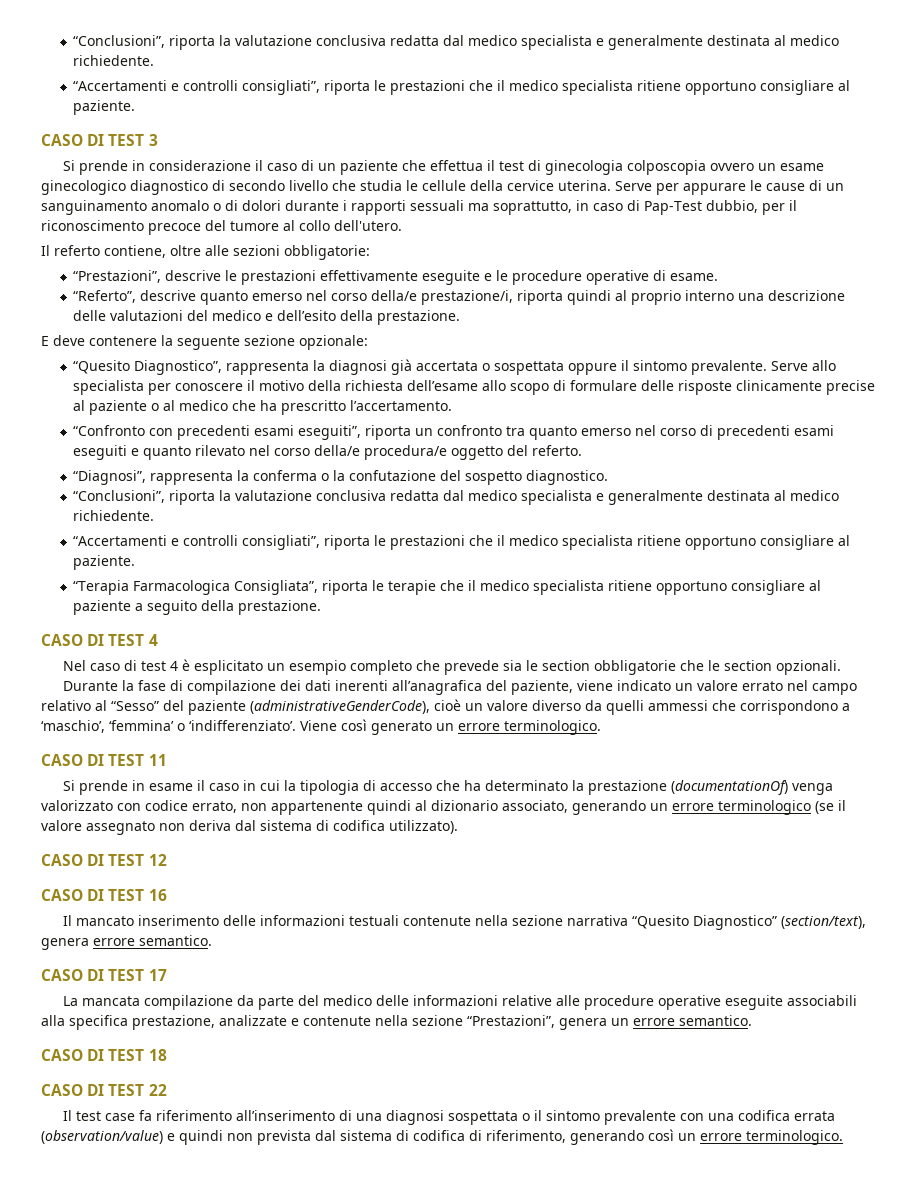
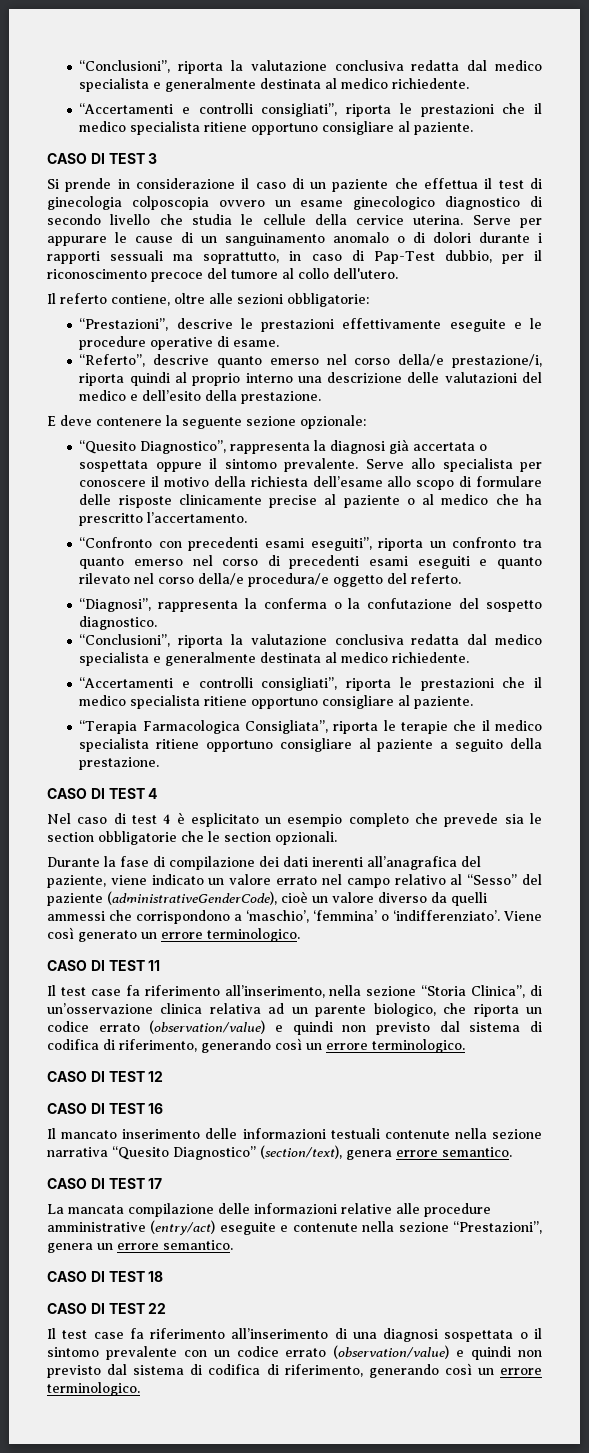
- Si prende in esame il caso in cui la tipologia di accesso che ha determinato la prestazione (documentationOf) venga valorizzato con codice errato, non appartenente quindi al dizionario associato, generando un errore terminologico (se il valore assegnato non deriva dal sistema di codifica utilizzato).
+ Il test case fa riferimento all’inserimento, nella sezione “Storia Clinica”, di un’osservazione clinica relativa ad un parente biologico, che riporta un codice errato (observation/value) e quindi non previsto dal sistema di codifica di riferimento, generando così un errore terminologico.
- La mancata compilazione da parte del medico delle informazioni relative alle procedure operative eseguite associabili alla specifica prestazione, analizzate e contenute nella sezione “Prestazioni”, genera un errore semantico.
+ La mancata compilazione delle informazioni relative alle procedure amministrative (entry/act) eseguite e contenute nella sezione “Prestazioni”, genera un errore semantico.
- Il test case fa riferimento all’inserimento di una diagnosi sospettata o il sintomo prevalente con una codifica errata (observation/value) e quindi non prevista dal sistema di codifica di riferimento, generando così un errore terminologico.
+ Il test case fa riferimento all’inserimento di una diagnosi sospettata o il sintomo prevalente con un codice errato (observation/value) e quindi non previsto dal sistema di codifica di riferimento, generando così un errore terminologico.

